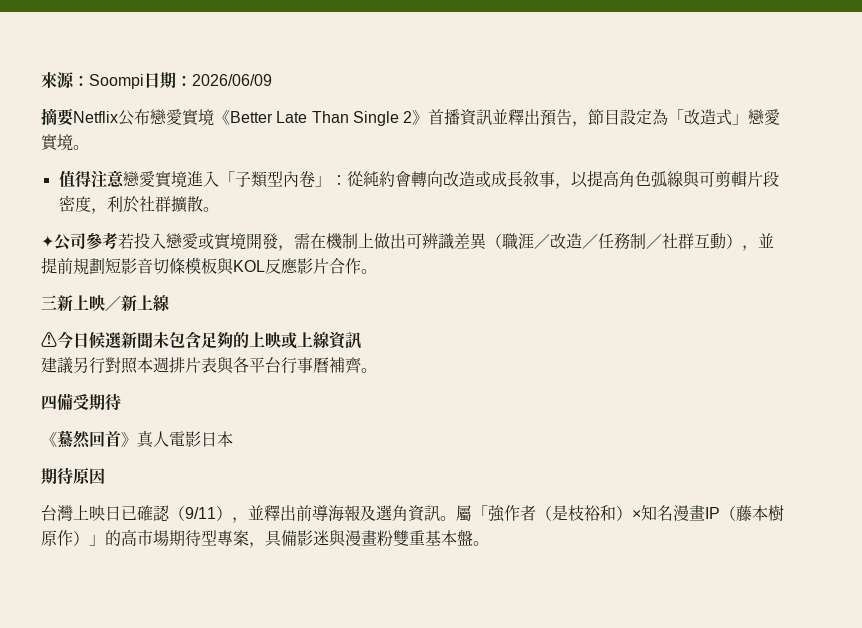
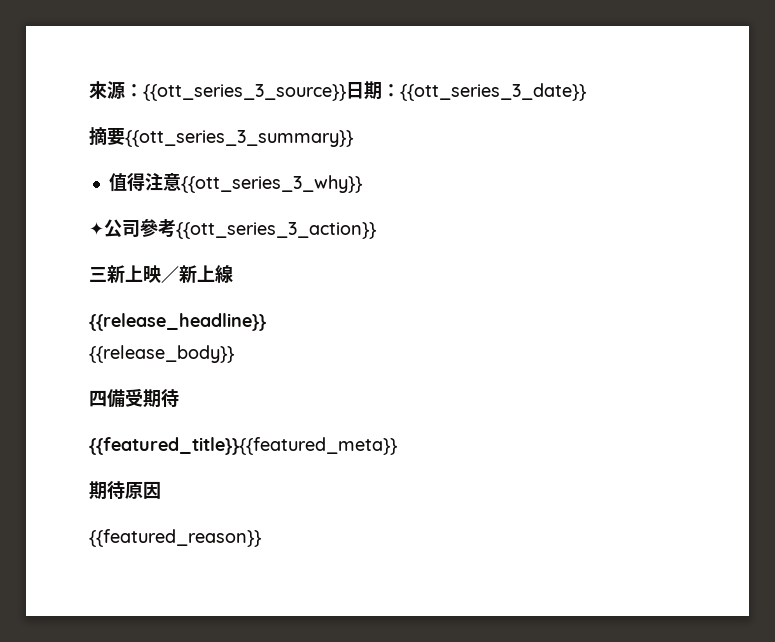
- 來源：Soompi日期：2026/06/09
- 摘要Netflix公布戀愛實境《Better Late Than Single 2》首播資訊並釋出預告，節目設定為「改造式」戀愛實境。
- 值得注意戀愛實境進入「子類型內卷」：從純約會轉向改造或成長敘事，以提高角色弧線與可剪輯片段密度，利於社群擴散。
- ✦公司參考若投入戀愛或實境開發，需在機制上做出可辨識差異（職涯／改造／任務制／社群互動），並提前規劃短影音切條模板與KOL反應影片合作。
+ 來源：{{ott_series_3_source}}日期：{{ott_series_3_date}}
+ 摘要{{ott_series_3_summary}}
+ 值得注意{{ott_series_3_why}}
+ ✦公司參考{{ott_series_3_action}}
  三新上映／新上線
- ⚠今日候選新聞未包含足夠的上映或上線資訊
- 建議另行對照本週排片表與各平台行事曆補齊。
+ {{release_headline}}
+ {{release_body}}
  四備受期待
- 《驀然回首》真人電影日本
+ {{featured_title}}{{featured_meta}}
  期待原因
- 台灣上映日已確認（9/11），並釋出前導海報及選角資訊。屬「強作者（是枝裕和）×知名漫畫IP（藤本樹原作）」的高市場期待型專案，具備影迷與漫畫粉雙重基本盤。
+ {{featured_reason}}

